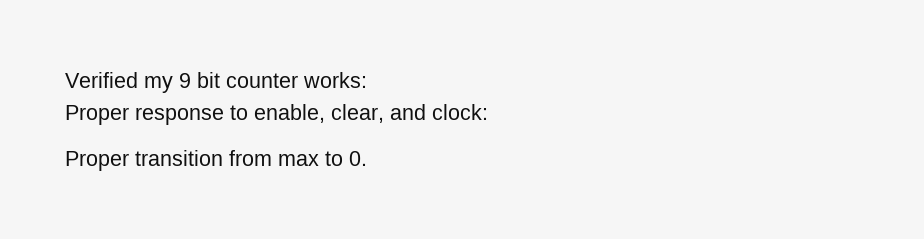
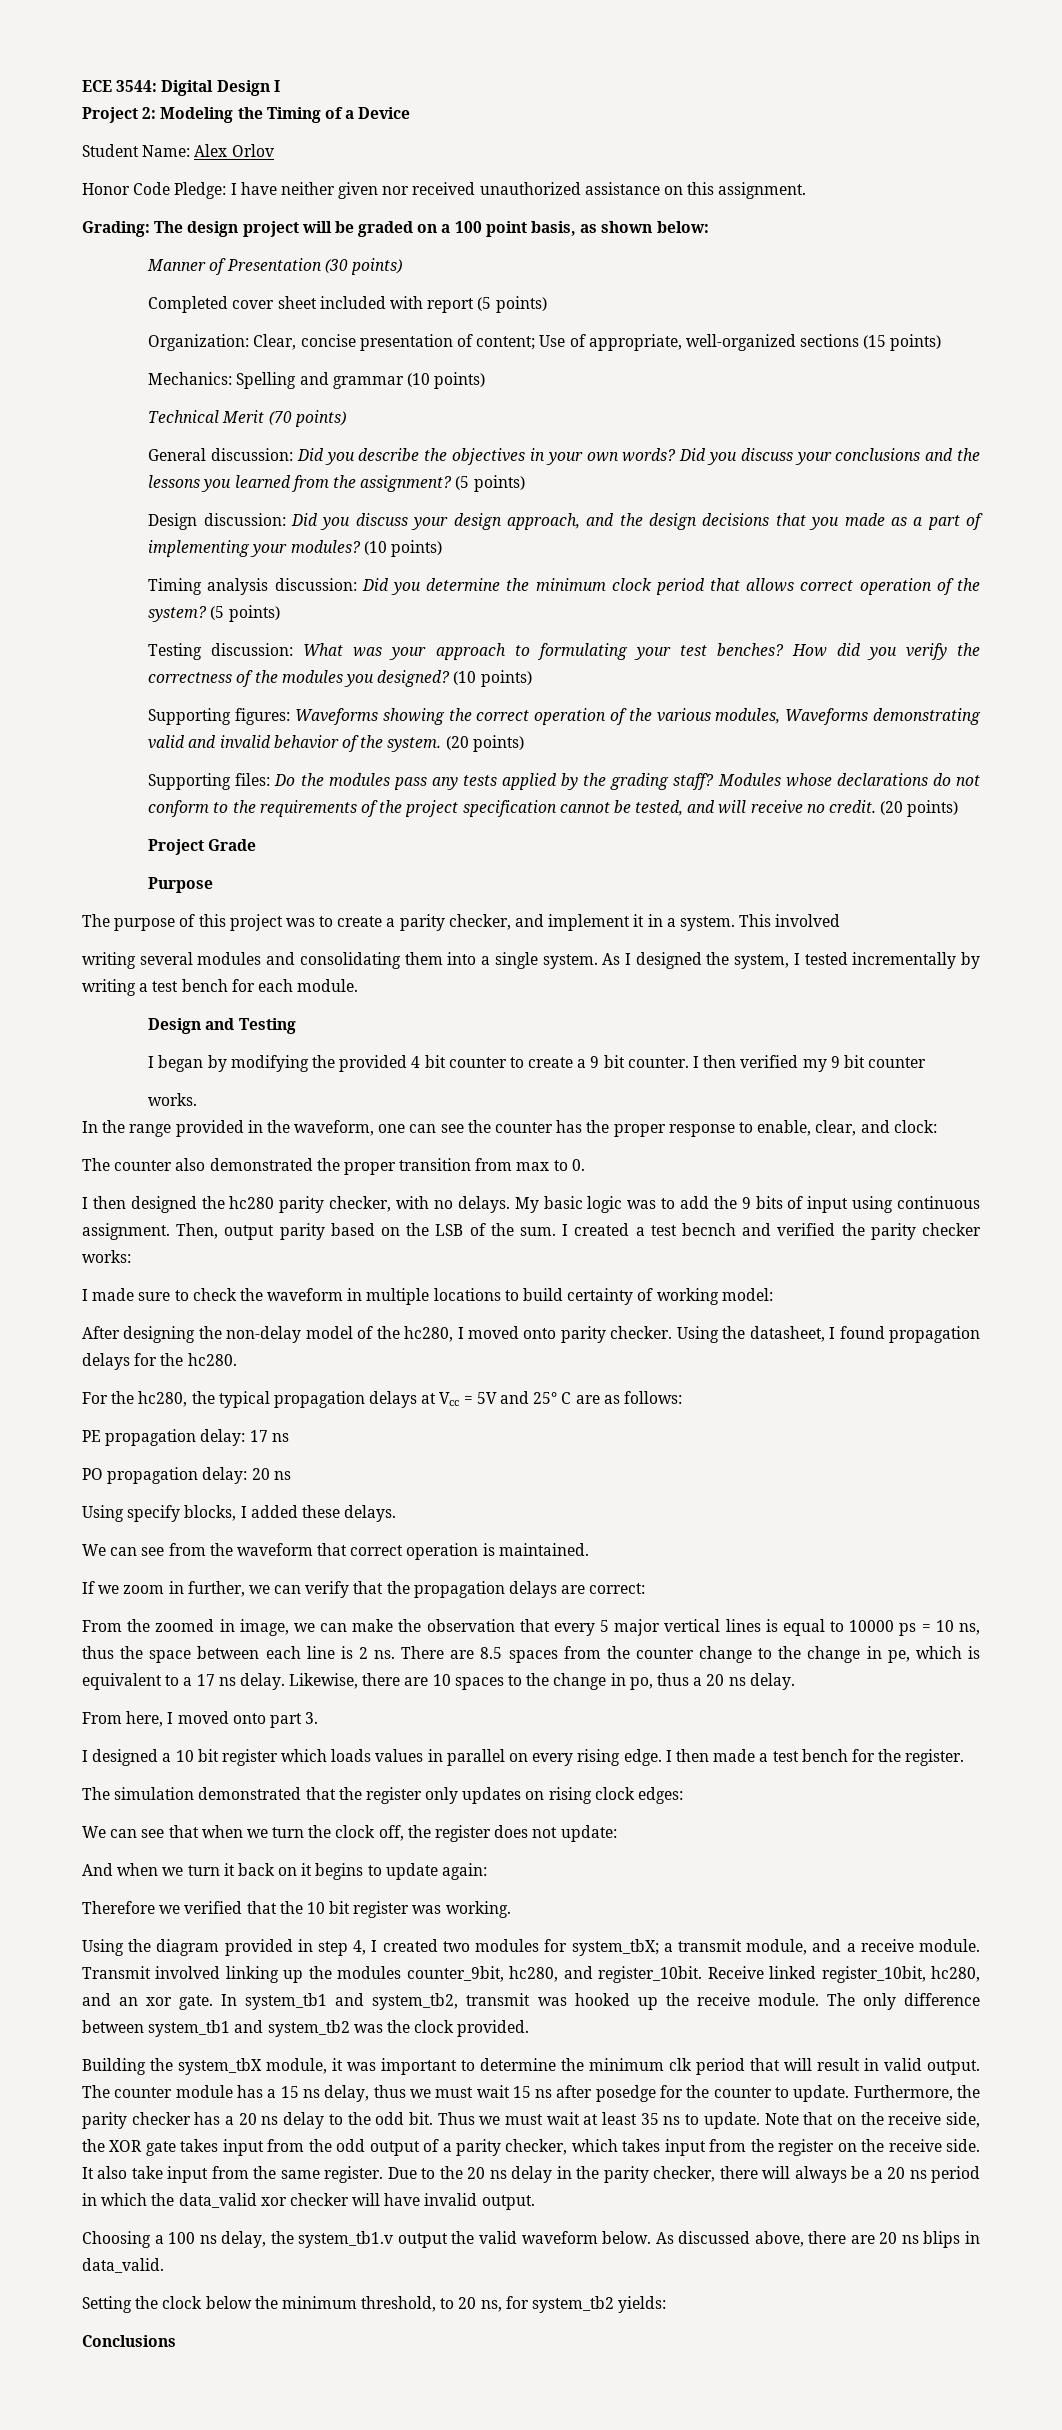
- Verified my 9 bit counter works:
- Proper response to enable, clear, and clock:
+ ECE 3544: Digital Design I
+ Project 2: Modeling the Timing of a Device
+ Student Name: Alex Orlov
+ Honor Code Pledge: I have neither given nor received unauthorized assistance on this assignment.
+ Grading: The design project will be graded on a 100 point basis, as shown below:
+ Manner of Presentation (30 points)
+ Completed cover sheet included with report (5 points)
+ Organization: Clear, concise presentation of content; Use of appropriate, well-organized sections (15 points)
+ Mechanics: Spelling and grammar (10 points)
+ Technical Merit (70 points)
+ General discussion: Did you describe the objectives in your own words? Did you discuss your conclusions and the lessons you learned from the assignment? (5 points)
+ Design discussion: Did you discuss your design approach, and the design decisions that you made as a part of implementing your modules? (10 points)
+ Timing analysis discussion: Did you determine the minimum clock period that allows correct operation of the system? (5 points)
+ Testing discussion: What was your approach to formulating your test benches? How did you verify the correctness of the modules you designed? (10 points)
+ Supporting figures: Waveforms showing the correct operation of the various modules, Waveforms demonstrating valid and invalid behavior of the system. (20 points)
+ Supporting files: Do the modules pass any tests applied by the grading staff? Modules whose declarations do not conform to the requirements of the project specification cannot be tested, and will receive no credit. (20 points)
+ Project Grade
+ Purpose
+ The purpose of this project was to create a parity checker, and implement it in a system. This involved
+ writing several modules and consolidating them into a single system. As I designed the system, I tested incrementally by writing a test bench for each module.
+ Design and Testing
+ I began by modifying the provided 4 bit counter to create a 9 bit counter. I then verified my 9 bit counter
+ works.
+ In the range provided in the waveform, one can see the counter has the proper response to enable, clear, and clock:
- Proper transition from max to 0.
+ The counter also demonstrated the proper transition from max to 0.
+ I then designed the hc280 parity checker, with no delays. My basic logic was to add the 9 bits of input using continuous assignment. Then, output parity based on the LSB of the sum. I created a test becnch and verified the parity checker works:
+ I made sure to check the waveform in multiple locations to build certainty of working model:
+ After designing the non-delay model of the hc280, I moved onto parity checker. Using the datasheet, I found propagation delays for the hc280.
+ For the hc280, the typical propagation delays at Vcc = 5V and 25° C are as follows:
+ PE propagation delay: 17 ns
+ PO propagation delay: 20 ns
+ Using specify blocks, I added these delays.
+ We can see from the waveform that correct operation is maintained.
+ If we zoom in further, we can verify that the propagation delays are correct:
+ From the zoomed in image, we can make the observation that every 5 major vertical lines is equal to 10000 ps = 10 ns, thus the space between each line is 2 ns. There are 8.5 spaces from the counter change to the change in pe, which is equivalent to a 17 ns delay. Likewise, there are 10 spaces to the change in po, thus a 20 ns delay.
+ From here, I moved onto part 3.
+ I designed a 10 bit register which loads values in parallel on every rising edge. I then made a test bench for the register.
+ The simulation demonstrated that the register only updates on rising clock edges:
+ We can see that when we turn the clock off, the register does not update:
+ And when we turn it back on it begins to update again:
+ Therefore we verified that the 10 bit register was working.
+ Using the diagram provided in step 4, I created two modules for system_tbX; a transmit module, and a receive module. Transmit involved linking up the modules counter_9bit, hc280, and register_10bit. Receive linked register_10bit, hc280, and an xor gate. In system_tb1 and system_tb2, transmit was hooked up the receive module. The only difference between system_tb1 and system_tb2 was the clock provided.
+ Building the system_tbX module, it was important to determine the minimum clk period that will result in valid output. The counter module has a 15 ns delay, thus we must wait 15 ns after posedge for the counter to update. Furthermore, the parity checker has a 20 ns delay to the odd bit. Thus we must wait at least 35 ns to update. Note that on the receive side, the XOR gate takes input from the odd output of a parity checker, which takes input from the register on the receive side. It also take input from the same register. Due to the 20 ns delay in the parity checker, there will always be a 20 ns period in which the data_valid xor checker will have invalid output.
+ Choosing a 100 ns delay, the system_tb1.v output the valid waveform below. As discussed above, there are 20 ns blips in data_valid.
+ Setting the clock below the minimum threshold, to 20 ns, for system_tb2 yields:
+ Conclusions

